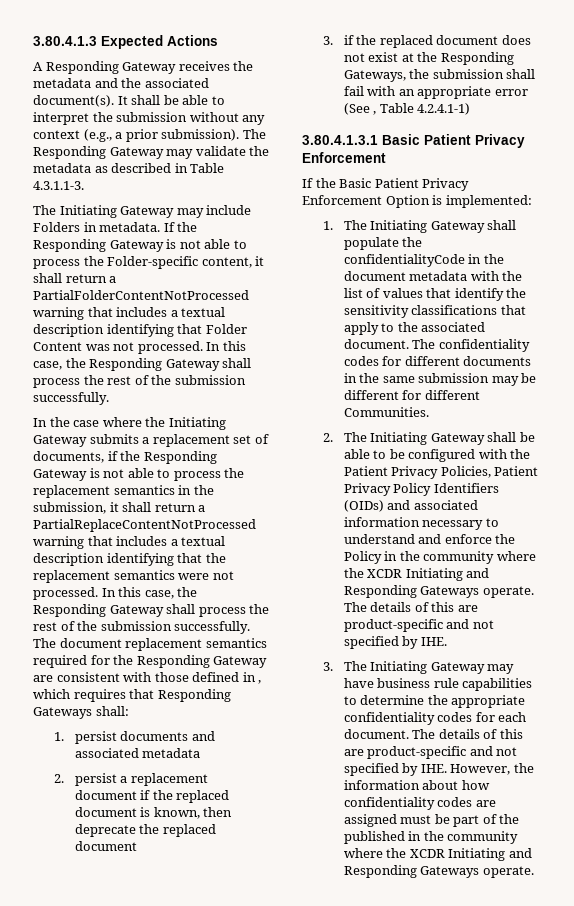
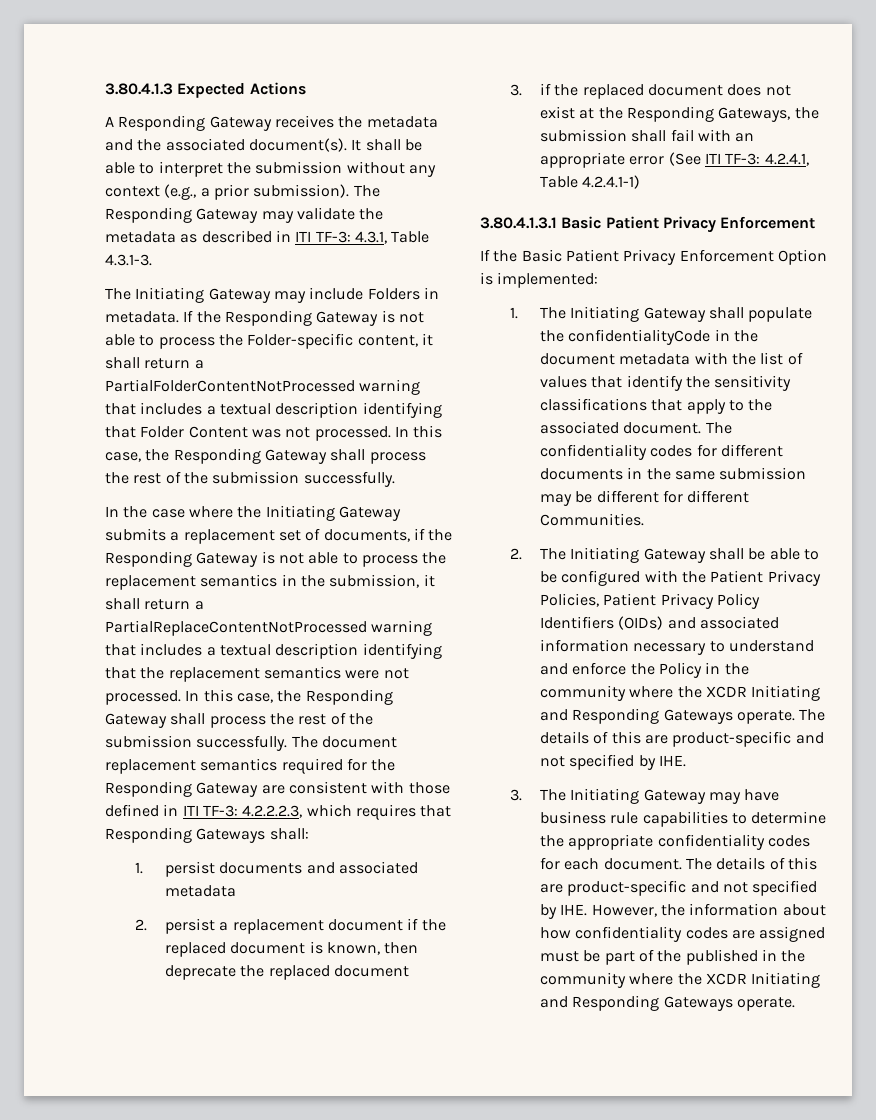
- The Responding Gateway may validate the metadata as described in Table 4.3.1.1-3.
+ The Responding Gateway may validate the metadata as described in ITI TF-3: 4.3.1, Table 4.3.1-3.
- The document replacement semantics required for the Responding Gateway are consistent with those defined in , which requires that Responding Gateways shall:
+ The document replacement semantics required for the Responding Gateway are consistent with those defined in ITI TF-3: 4.2.2.2.3, which requires that Responding Gateways shall:
- 3. if the replaced document does not exist at the Responding Gateways, the submission shall fail with an appropriate error (See , Table 4.2.4.1-1)
+ 3. if the replaced document does not exist at the Responding Gateways, the submission shall fail with an appropriate error (See ITI TF-3: 4.2.4.1, Table 4.2.4.1-1)

